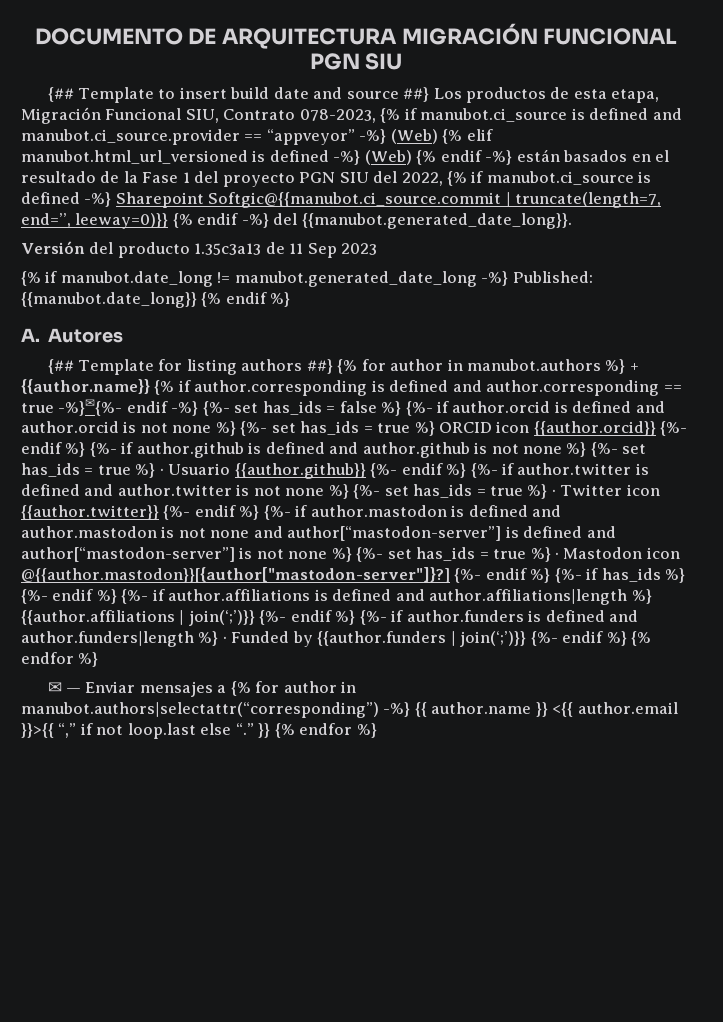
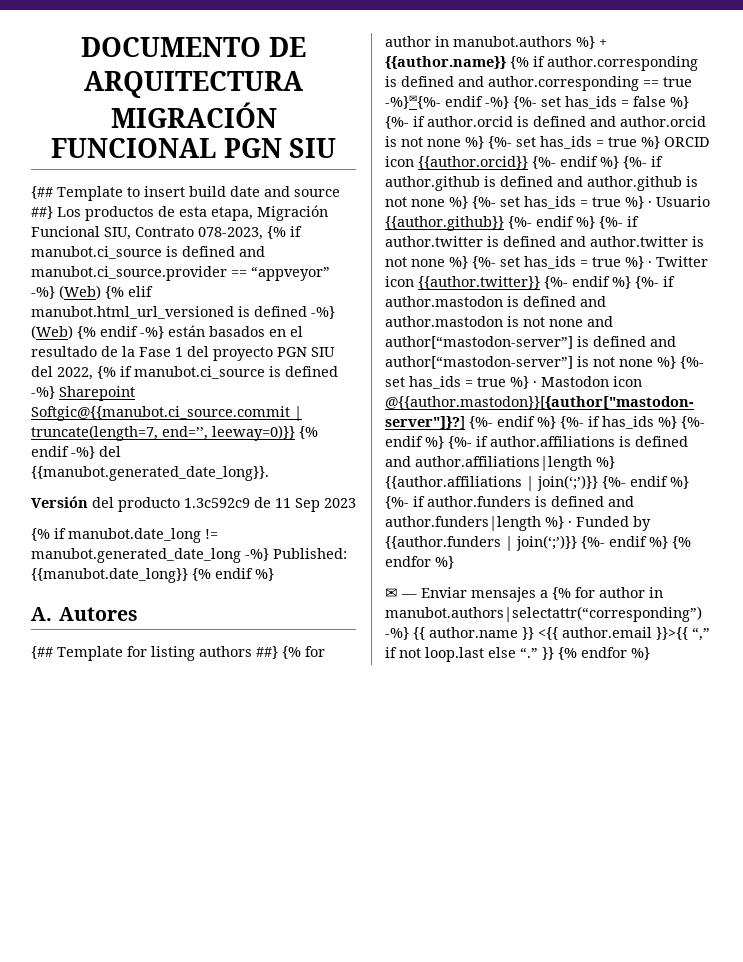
- Versión del producto 1.35c3a13 de 11 Sep 2023
+ Versión del producto 1.3c592c9 de 11 Sep 2023

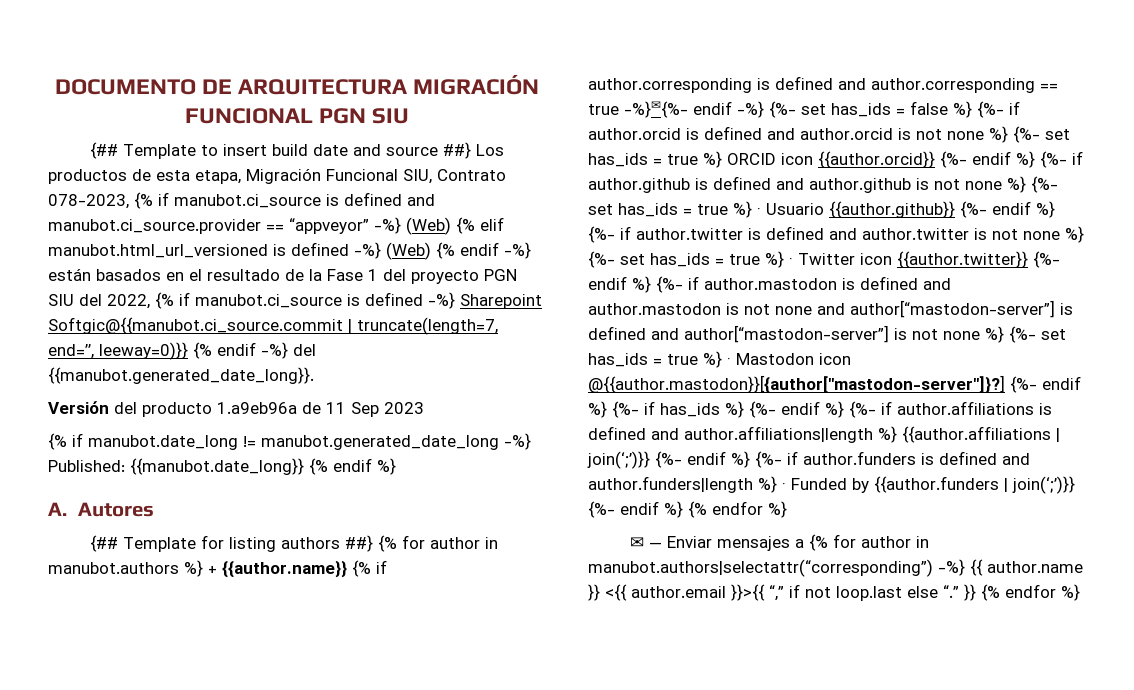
- Versión del producto 1.3c592c9 de 11 Sep 2023
+ Versión del producto 1.a9eb96a de 11 Sep 2023

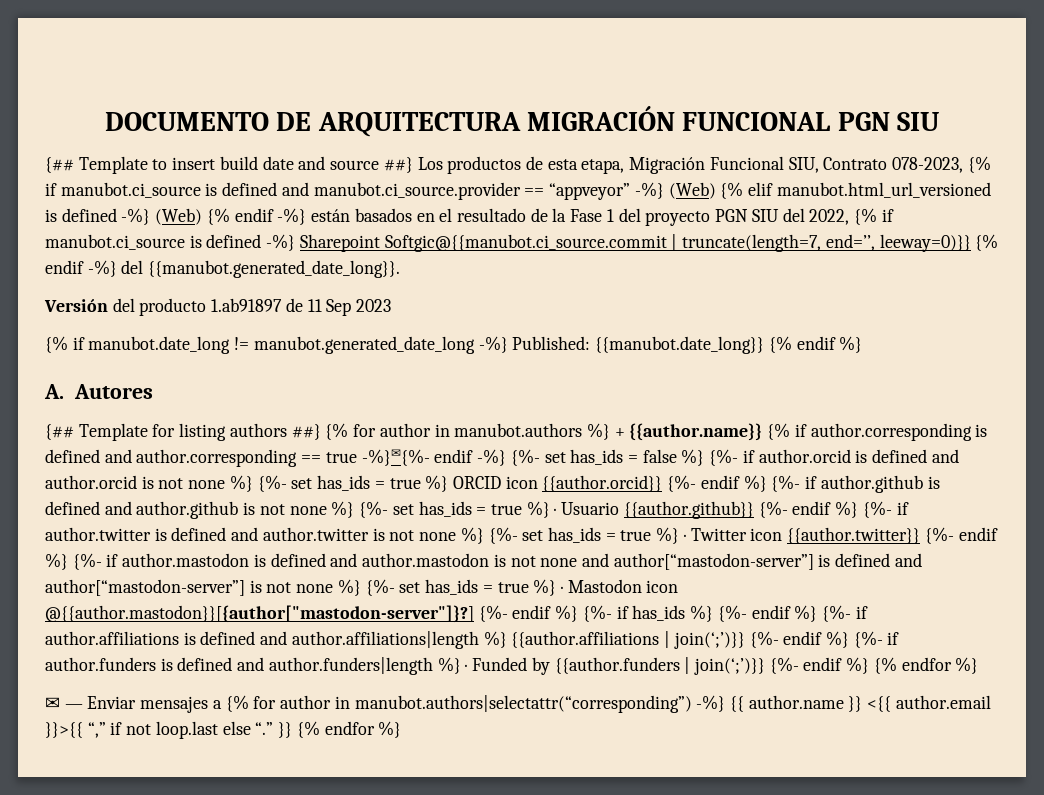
- Versión del producto 1.a9eb96a de 11 Sep 2023
+ Versión del producto 1.ab91897 de 11 Sep 2023

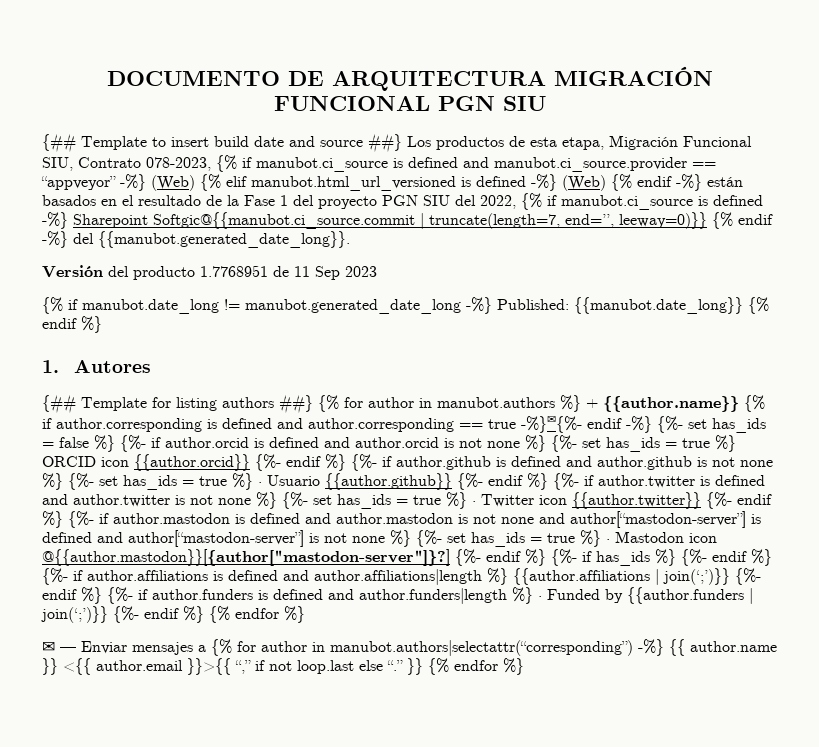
- Versión del producto 1.ab91897 de 11 Sep 2023
+ Versión del producto 1.7768951 de 11 Sep 2023
- A. Autores
+ 1. Autores

